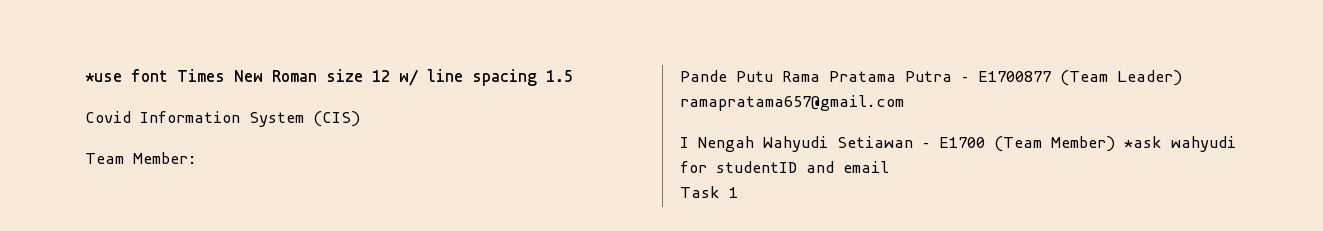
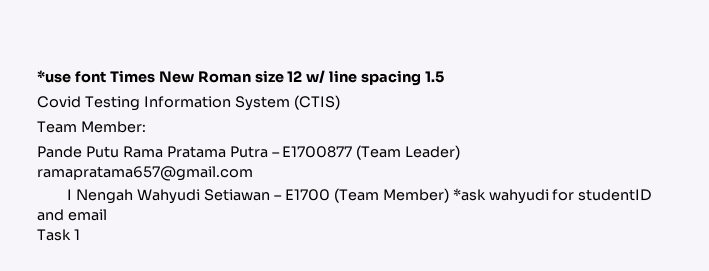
- Covid Information System (CIS)
+ Covid Testing Information System (CTIS)

